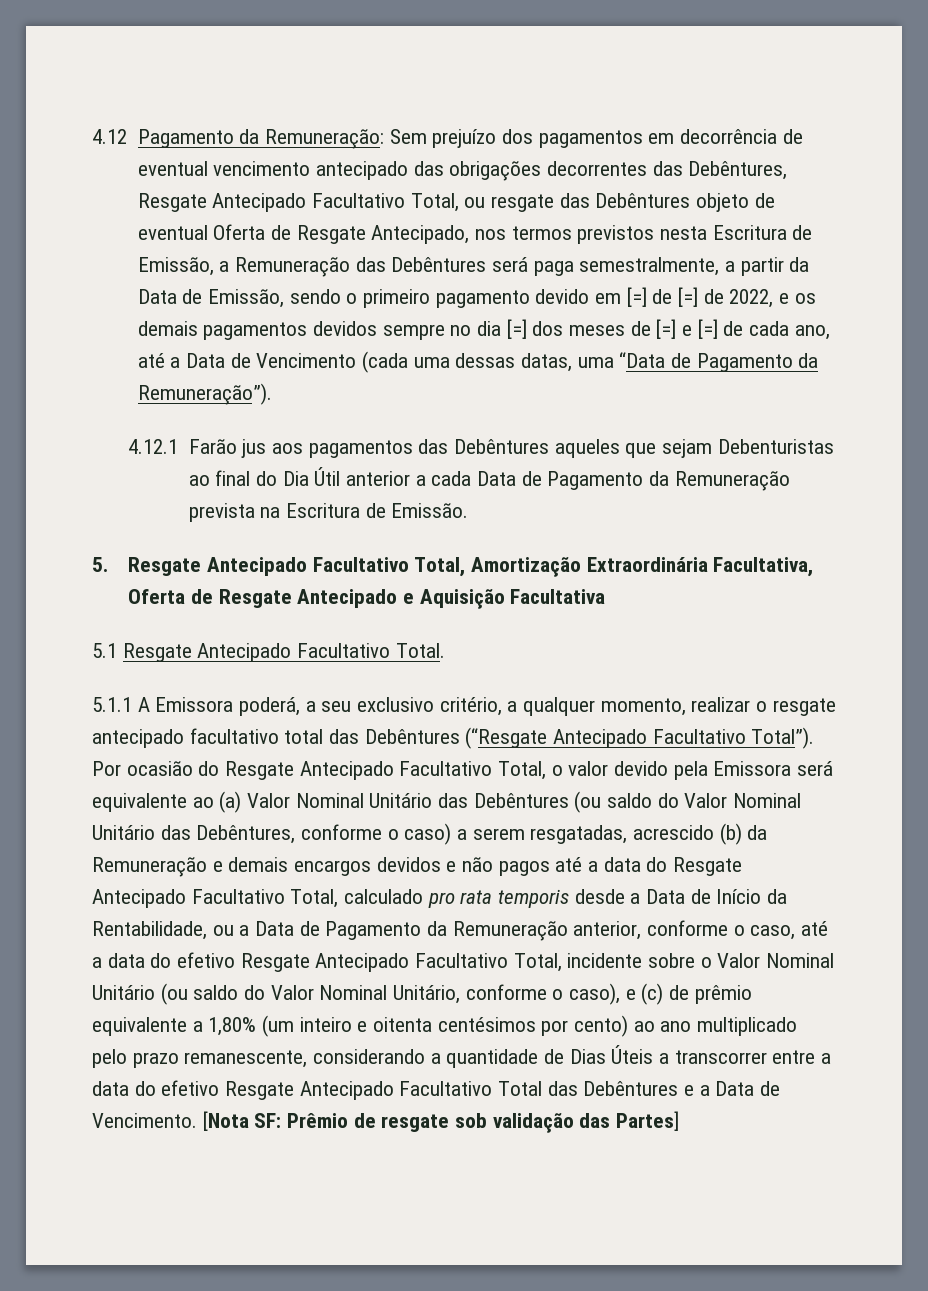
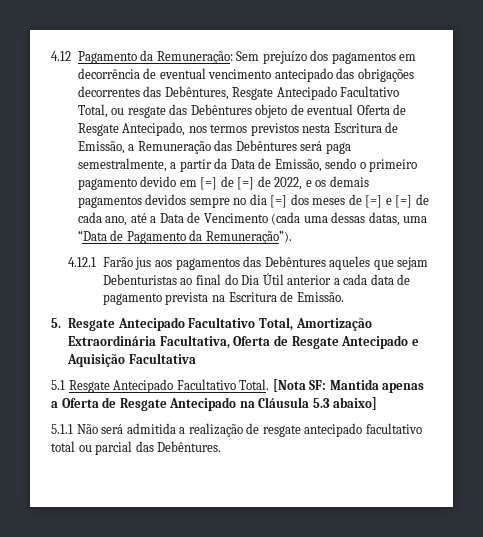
- 4.12.1 Farão jus aos pagamentos das Debêntures aqueles que sejam Debenturistas ao final do Dia Útil anterior a cada Data de Pagamento da Remuneração prevista na Escritura de Emissão.
+ 4.12.1 Farão jus aos pagamentos das Debêntures aqueles que sejam Debenturistas ao final do Dia Útil anterior a cada data de pagamento prevista na Escritura de Emissão.
- 5.1 Resgate Antecipado Facultativo Total.
- 5.1.1 A Emissora poderá, a seu exclusivo critério, a qualquer momento, realizar o resgate antecipado facultativo total das Debêntures (“Resgate Antecipado Facultativo Total”). Por ocasião do Resgate Antecipado Facultativo Total, o valor devido pela Emissora será equivalente ao (a) Valor Nominal Unitário das Debêntures (ou saldo do Valor Nominal Unitário das Debêntures, conforme o caso) a serem resgatadas, acrescido (b) da Remuneração e demais encargos devidos e não pagos até a data do Resgate Antecipado Facultativo Total, calculado pro rata temporis desde a Data de Início da Rentabilidade, ou a Data de Pagamento da Remuneração anterior, conforme o caso, até a data do efetivo Resgate Antecipado Facultativo Total, incidente sobre o Valor Nominal Unitário (ou saldo do Valor Nominal Unitário, conforme o caso), e (c) de prêmio equivalente a 1,80% (um inteiro e oitenta centésimos por cento) ao ano multiplicado pelo prazo remanescente, considerando a quantidade de Dias Úteis a transcorrer entre a data do efetivo Resgate Antecipado Facultativo Total das Debêntures e a Data de Vencimento. [Nota SF: Prêmio de resgate sob validação das Partes]
+ 5.1 Resgate Antecipado Facultativo Total. [Nota SF: Mantida apenas a Oferta de Resgate Antecipado na Cláusula 5.3 abaixo]
+ 5.1.1 Não será admitida a realização de resgate antecipado facultativo total ou parcial das Debêntures.

